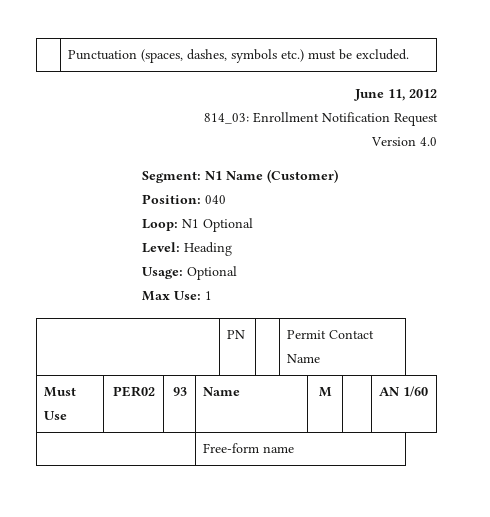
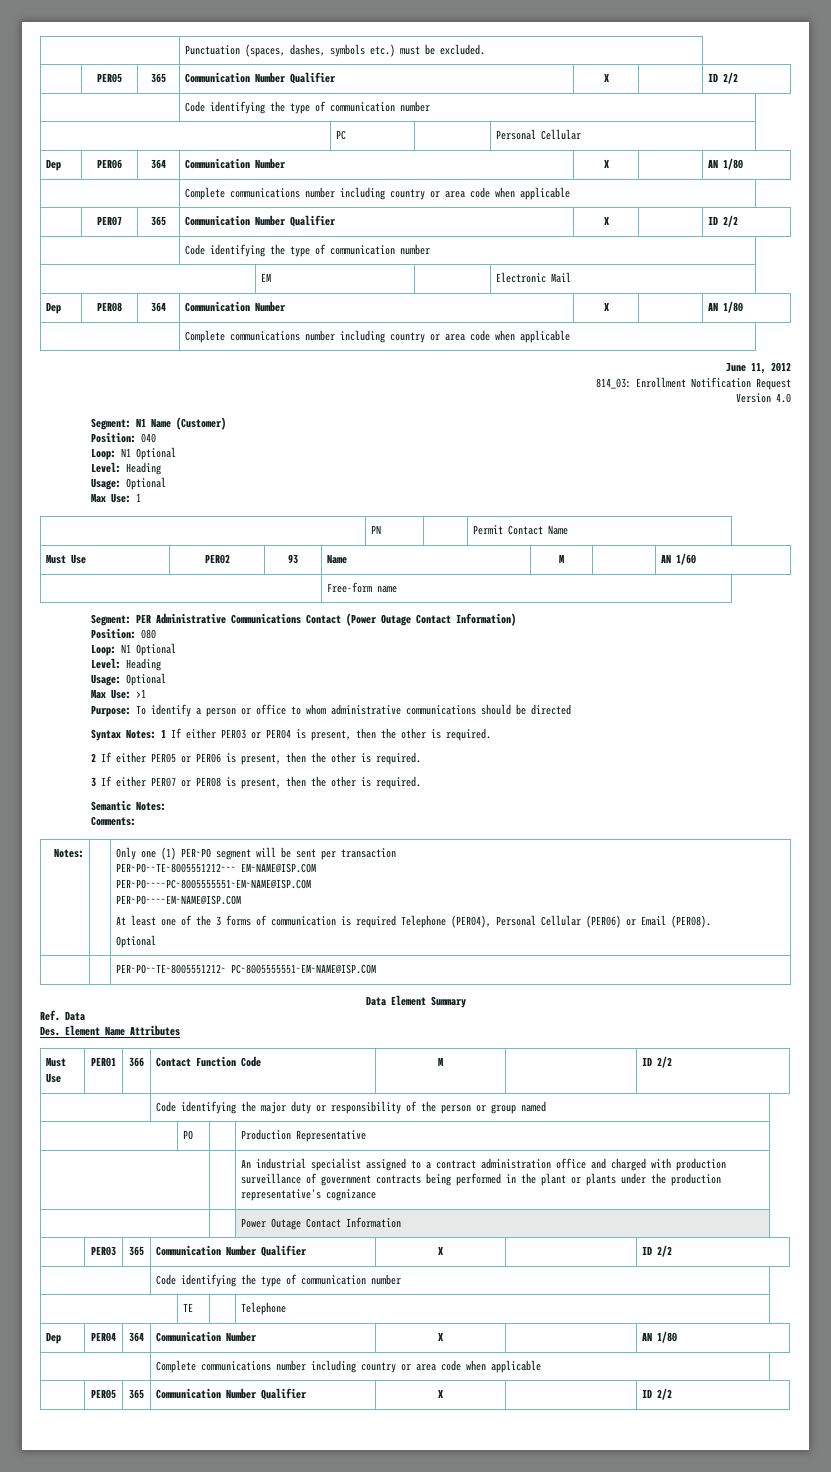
  | Punctuation (spaces, dashes, symbols etc.) must be excluded.
+ | PER05 | 365 | Communication Number Qualifier | X | | ID 2/2
+ | Code identifying the type of communication number
+ | PC | | Personal Cellular
+ Dep | PER06 | 364 | Communication Number | X | | AN 1/80
+ | Complete communications number including country or area code when applicable
+ | PER07 | 365 | Communication Number Qualifier | X | | ID 2/2
+ | Code identifying the type of communication number
+ | EM | | Electronic Mail
+ Dep | PER08 | 364 | Communication Number | X | | AN 1/80
+ | Complete communications number including country or area code when applicable
+ Segment: PER Administrative Communications Contact (Power Outage Contact Information)
+ Position: 080
+ Loop: N1 Optional
+ Level: Heading
+ Usage: Optional
+ Max Use: >1
+ Purpose: To identify a person or office to whom administrative communications should be directed
+ Syntax Notes: 1 If either PER03 or PER04 is present, then the other is required.
+ 2 If either PER05 or PER06 is present, then the other is required.
+ 3 If either PER07 or PER08 is present, then the other is required.
+ Semantic Notes:
+ Comments:
+ Notes: | | Only one (1) PER~PO segment will be sent per transaction
+ PER~PO~~TE~8005551212~~~ EM~NAME@ISP.COM
+ PER~PO~~~~PC~8005555551~EM~NAME@ISP.COM
+ PER~PO~~~~EM~NAME@ISP.COM
+ At least one of the 3 forms of communication is required Telephone (PER04), Personal Cellular (PER06) or Email (PER08).
+ Optional
+ | | PER~PO~~TE~8005551212~ PC~8005555551~EM~NAME@ISP.COM
+ Data Element Summary
+ Ref. Data
+ Des. Element Name Attributes
+ Must Use | PER01 | 366 | Contact Function Code | M | | ID 2/2
+ | Code identifying the major duty or responsibility of the person or group named
+ | PO | | Production Representative
+ | | An industrial specialist assigned to a contract administration office and charged with production surveillance of government contracts being performed in the plant or plants under the production representative's cognizance
+ | | Power Outage Contact Information
+ | PER03 | 365 | Communication Number Qualifier | X | | ID 2/2
+ | Code identifying the type of communication number
+ | TE | | Telephone
+ Dep | PER04 | 364 | Communication Number | X | | AN 1/80
+ | Complete communications number including country or area code when applicable
+ | PER05 | 365 | Communication Number Qualifier | X | | ID 2/2

